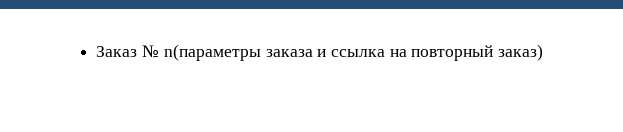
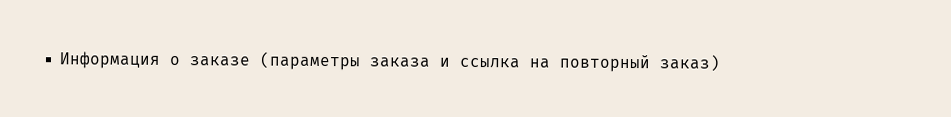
- Заказ № n(параметры заказа и ссылка на повторный заказ)
+ Информация о заказе (параметры заказа и ссылка на повторный заказ)

